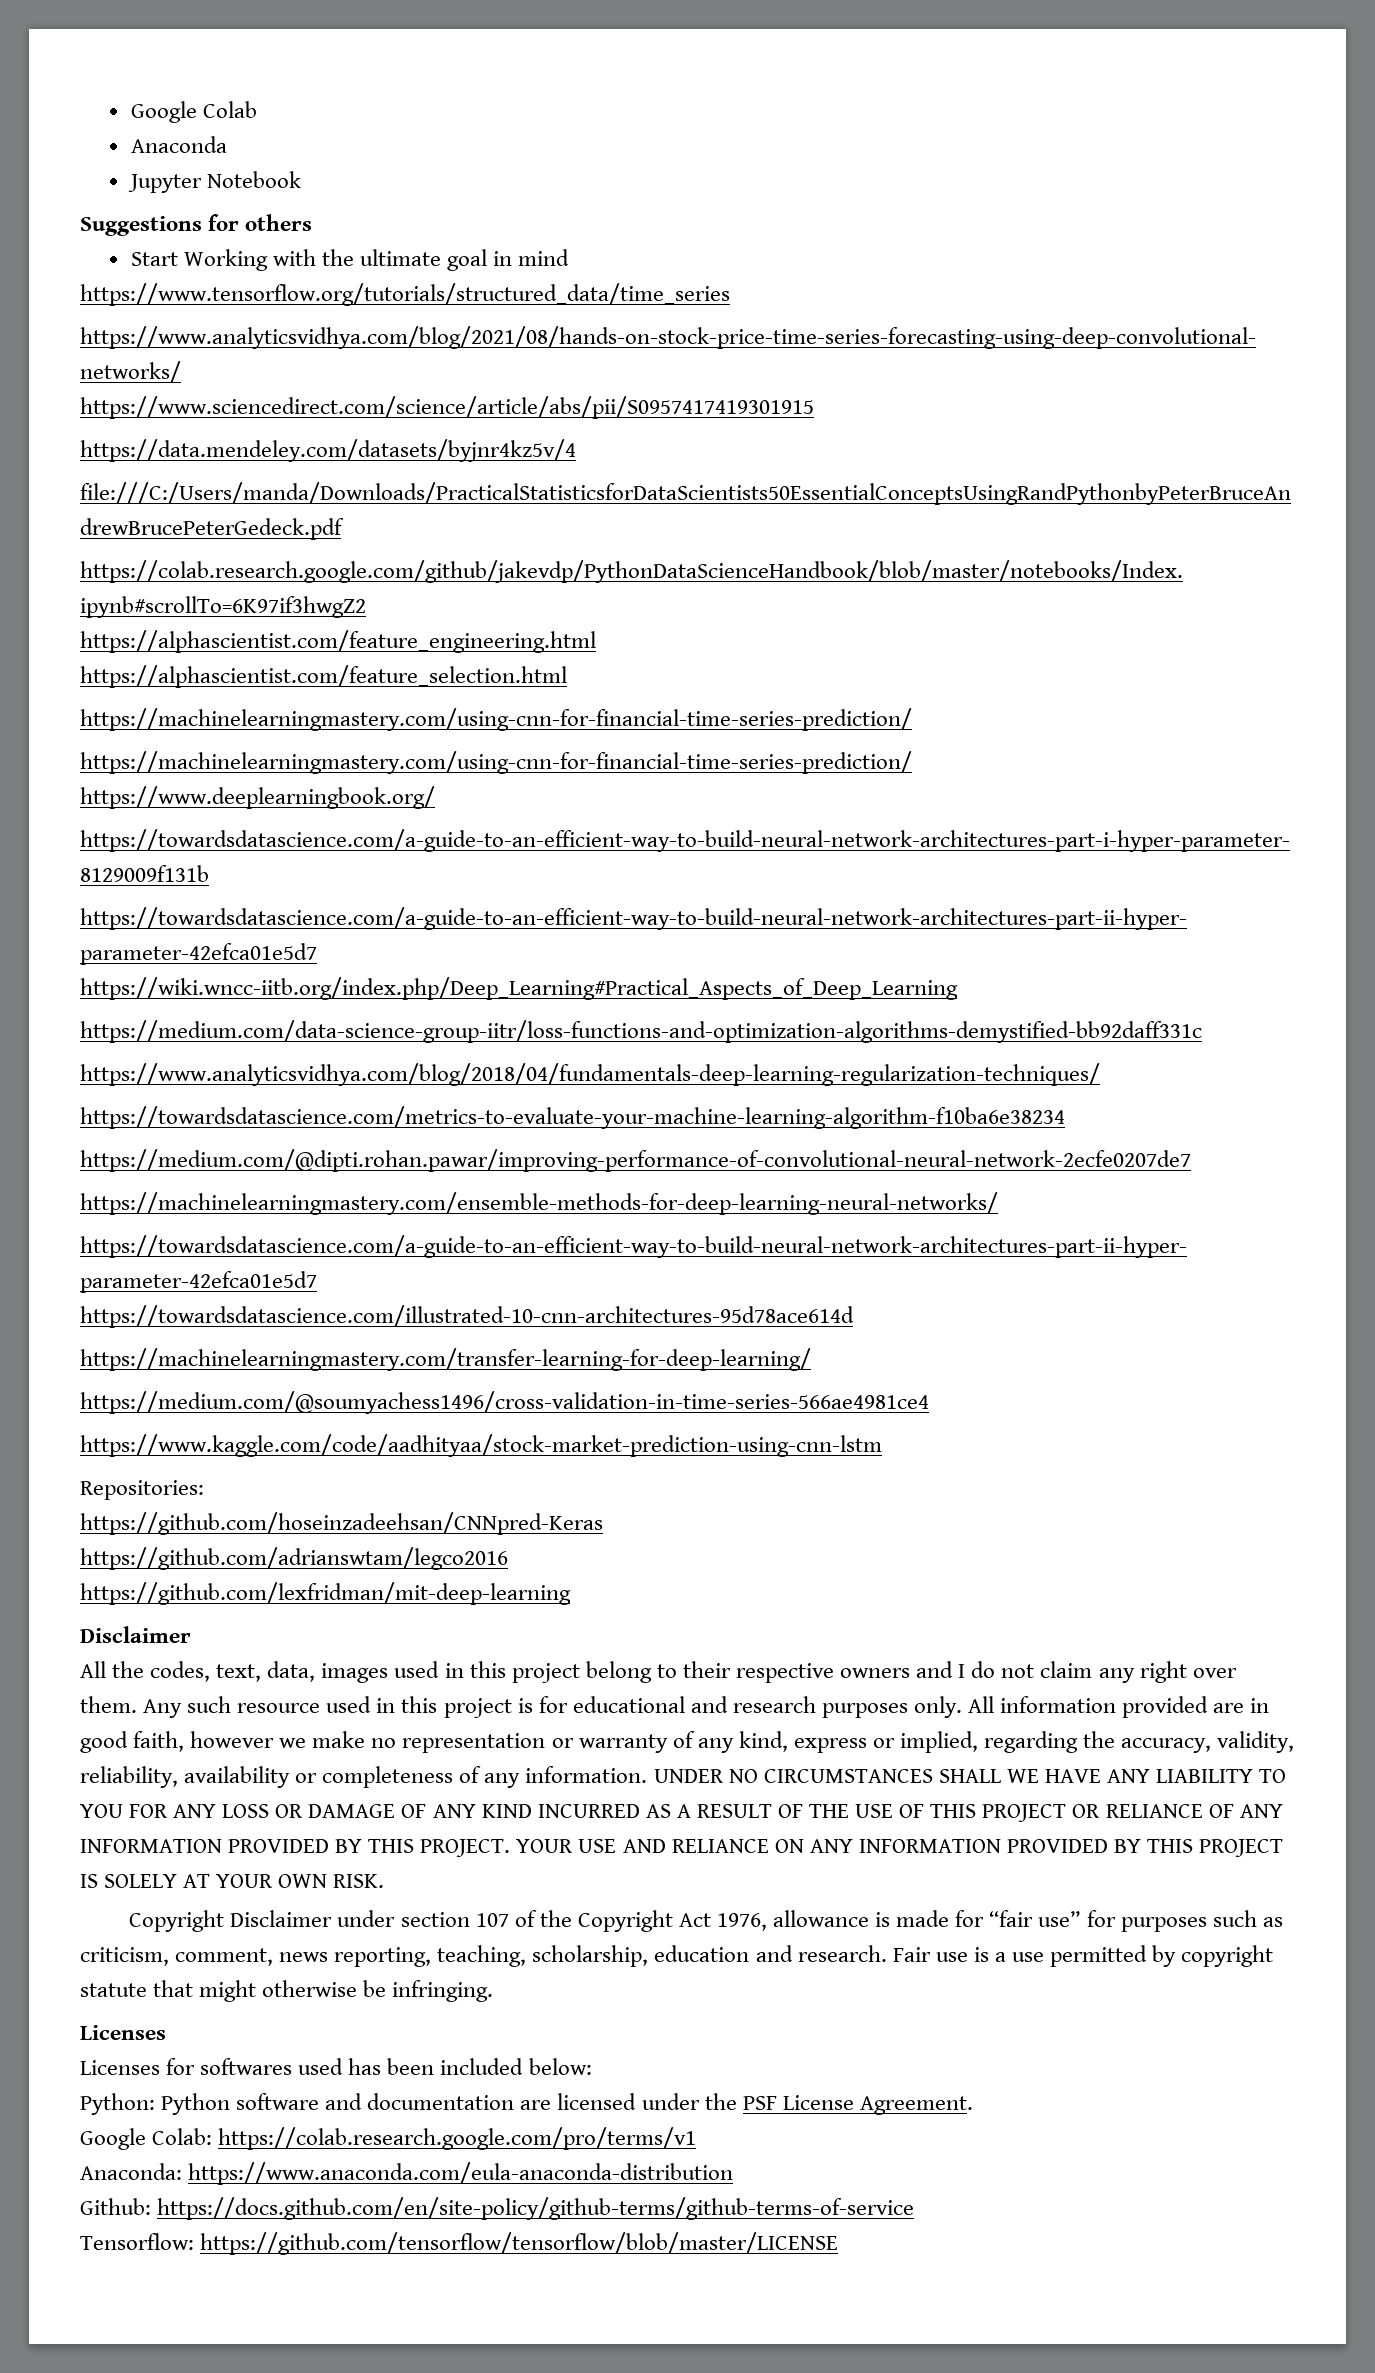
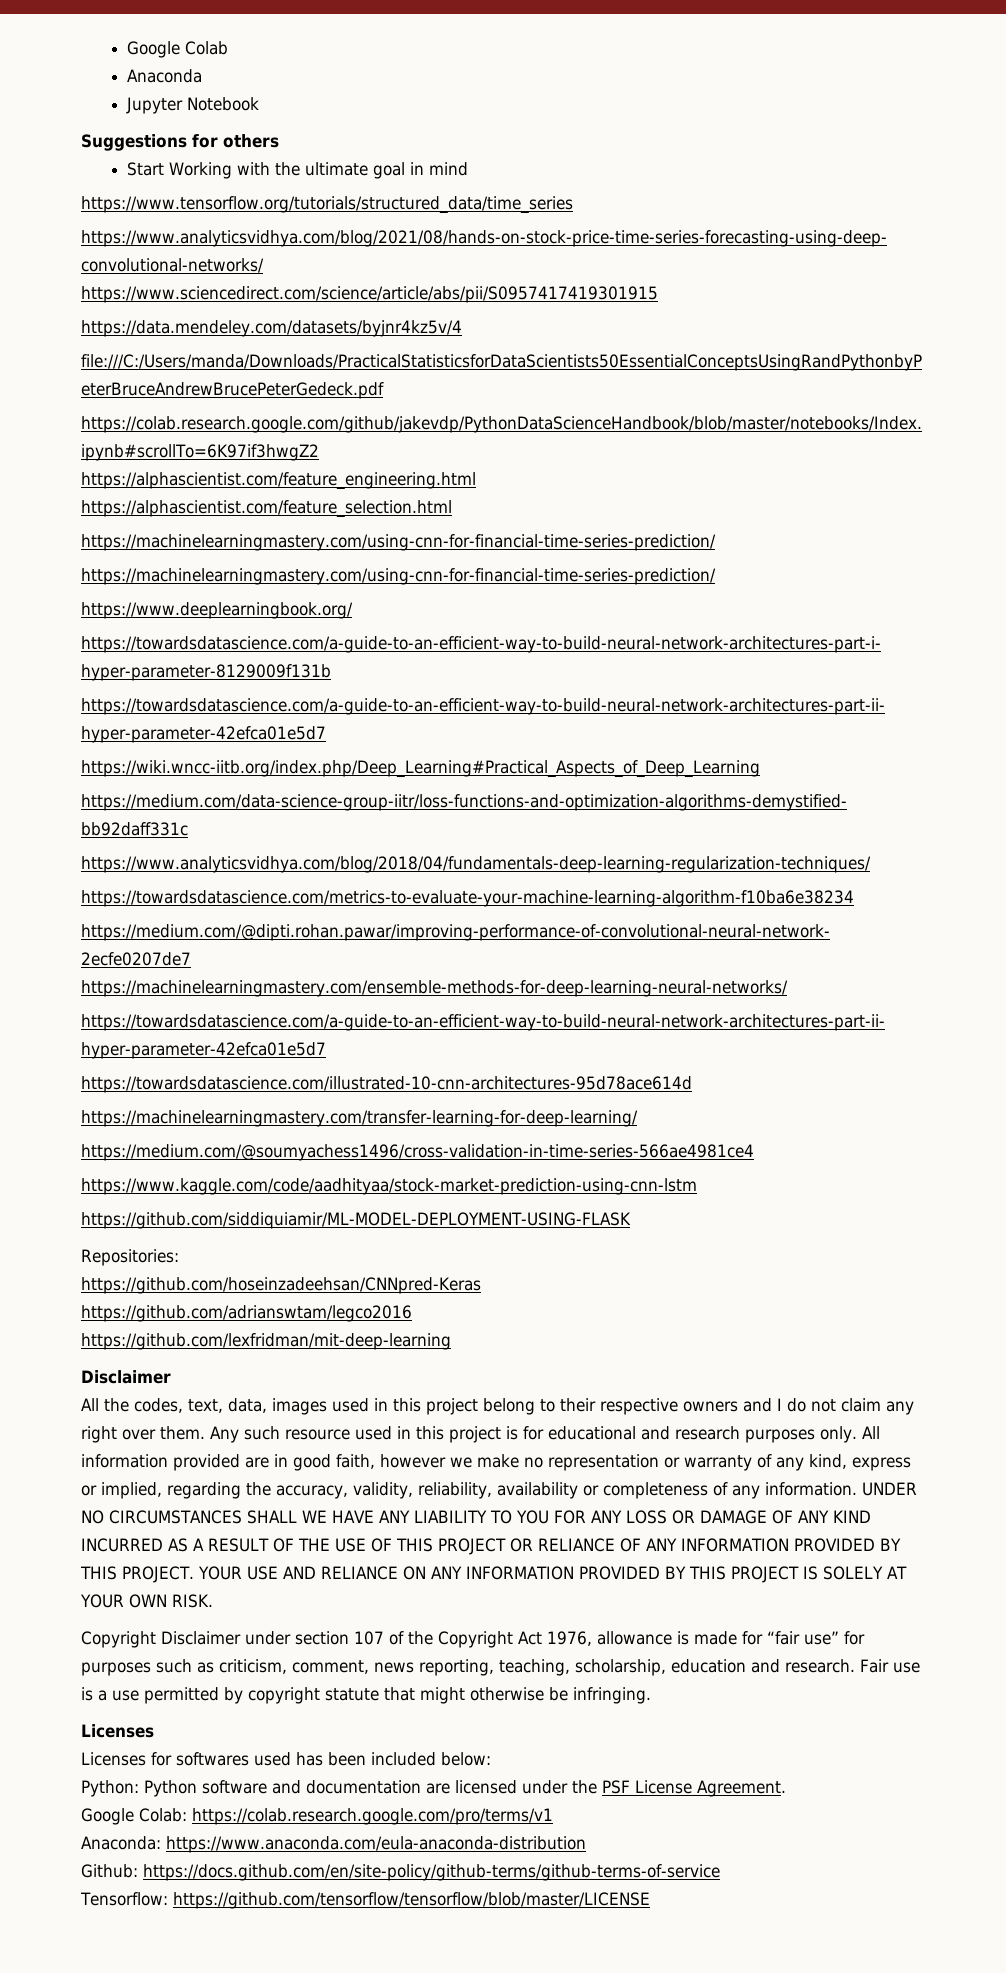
+ https://github.com/siddiquiamir/ML-MODEL-DEPLOYMENT-USING-FLASK

